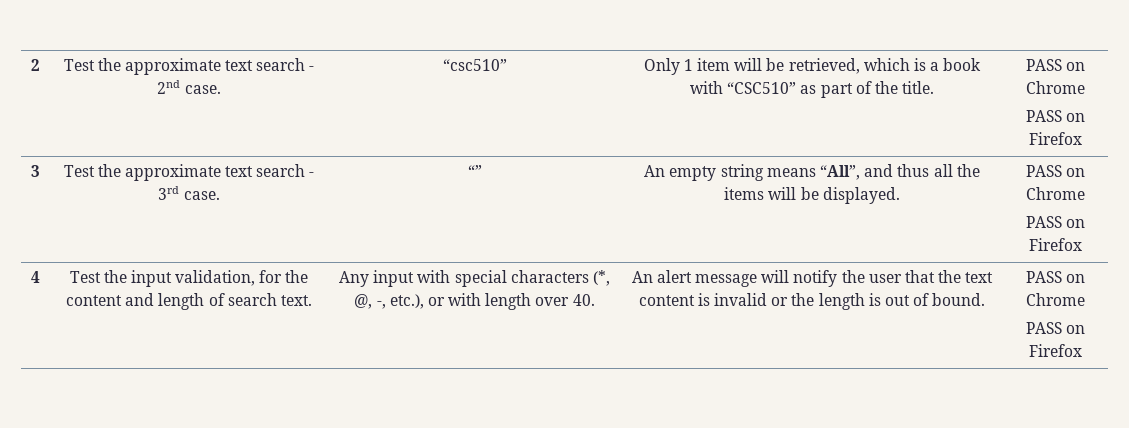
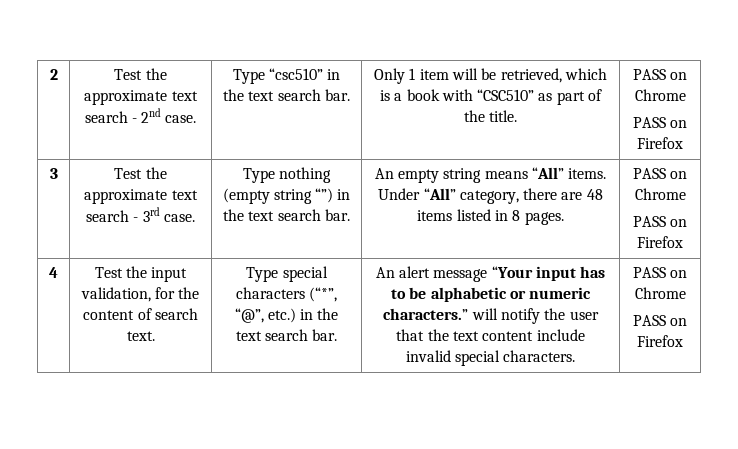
- 2 | Test the approximate text search - 2nd case. | “csc510” | Only 1 item will be retrieved, which is a book with “CSC510” as part of the title. | PASS on Chrome
+ 2 | Test the approximate text search - 2nd case. | Type “csc510” in the text search bar. | Only 1 item will be retrieved, which is a book with “CSC510” as part of the title. | PASS on Chrome
- “” | An empty string means “All”, and thus all the items will be displayed.
+ Type nothing (empty string “”) in the text search bar. | An empty string means “All” items. Under “All” category, there are 48 items listed in 8 pages.
- Test the input validation, for the content and length of search text.
+ Test the input validation, for the content of search text.
- Any input with special characters (*, @, -, etc.), or with length over 40. | An alert message will notify the user that the text content is invalid or the length is out of bound.
+ Type special characters (“*”, “@”, etc.) in the text search bar. | An alert message “Your input has to be alphabetic or numeric characters.” will notify the user that the text content include invalid special characters.

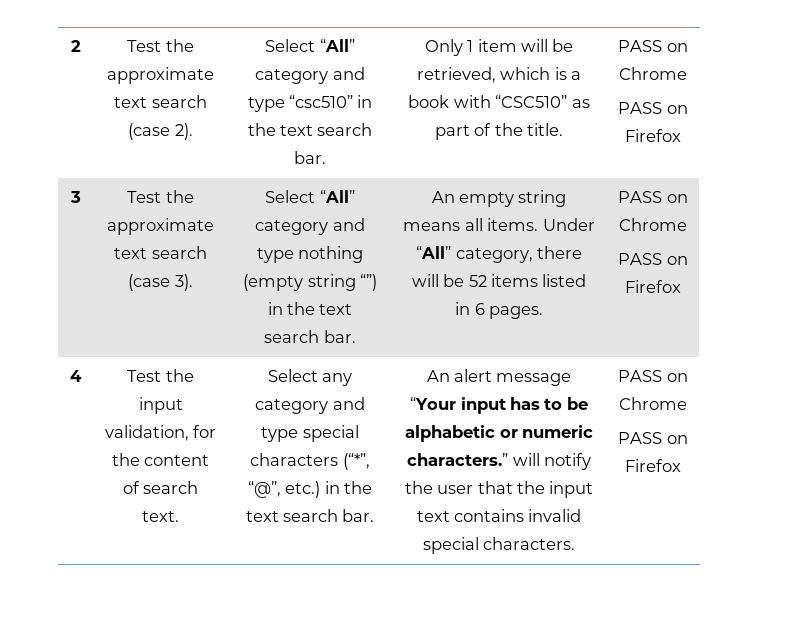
- Test the approximate text search - 2nd case. | Type “csc510” in the text search bar.
+ Test the approximate text search (case 2). | Select “All” category and type “csc510” in the text search bar.
- Test the approximate text search - 3rd case. | Type nothing (empty string “”) in the text search bar.
+ Test the approximate text search (case 3). | Select “All” category and type nothing (empty string “”) in the text search bar.
- An empty string means “All” items.
+ An empty string means all items.
- Under “All” category, there are 48 items listed in 8 pages.
+ Under “All” category, there will be 52 items listed in 6 pages.
- Type special characters (“*”, “@”, etc.) in the text search bar.
+ Select any category and type special characters (“*”, “@”, etc.) in the text search bar.
- An alert message “Your input has to be alphabetic or numeric characters.” will notify the user that the text content include invalid special characters.
+ An alert message “Your input has to be alphabetic or numeric characters.” will notify the user that the input text contains invalid special characters.

